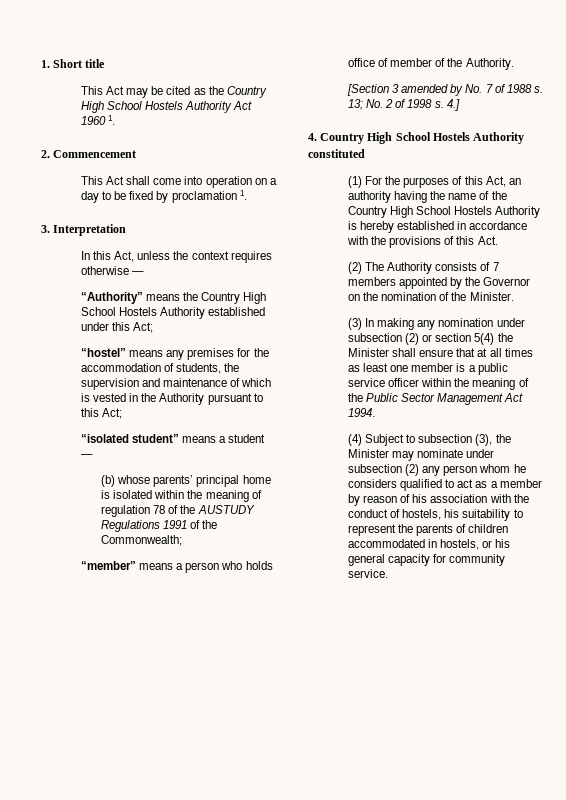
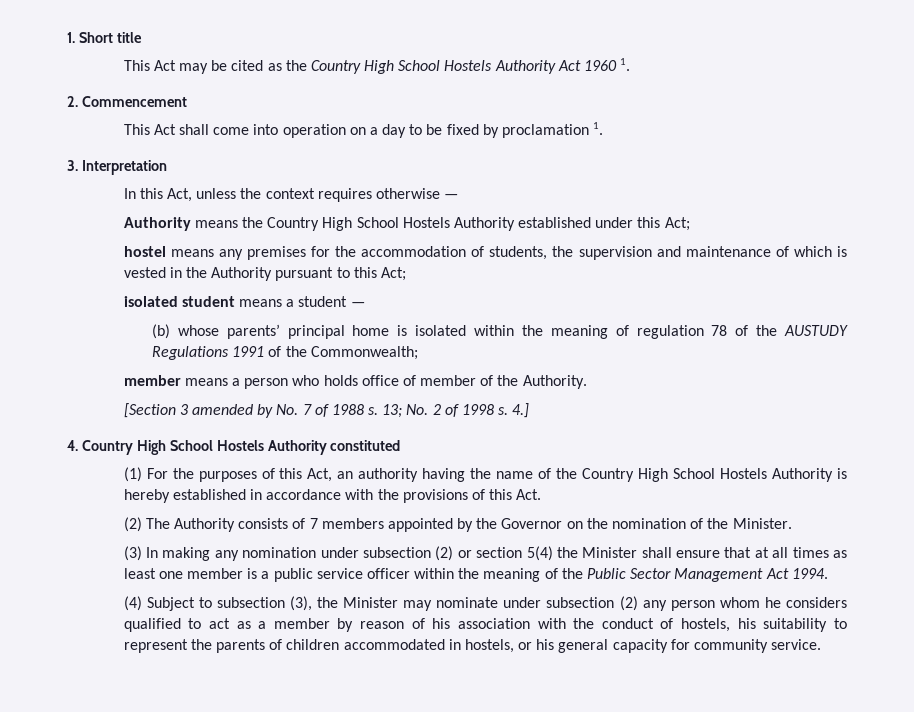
- “Authority” means the Country High School Hostels Authority established under this Act;
+ Authority means the Country High School Hostels Authority established under this Act;
- “hostel” means any premises for the accommodation of students, the supervision and maintenance of which is vested in the Authority pursuant to this Act;
+ hostel means any premises for the accommodation of students, the supervision and maintenance of which is vested in the Authority pursuant to this Act;
- “isolated student” means a student —
+ isolated student means a student —
- “member” means a person who holds office of member of the Authority.
+ member means a person who holds office of member of the Authority.

